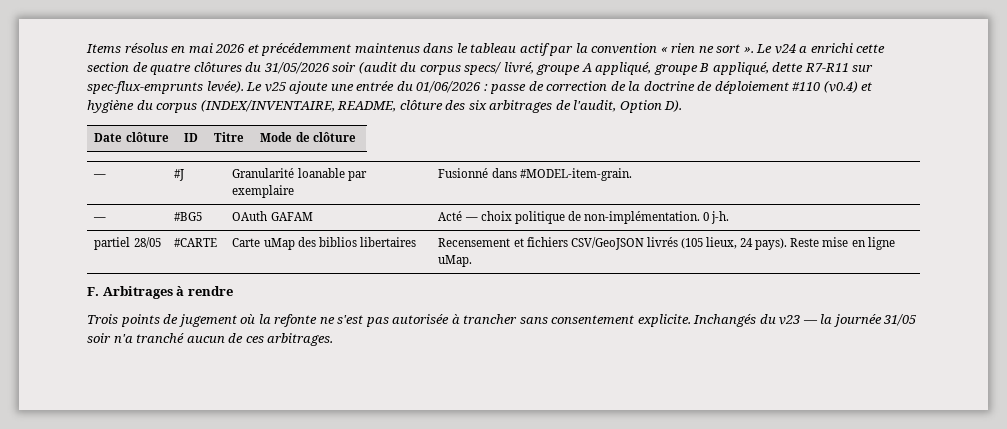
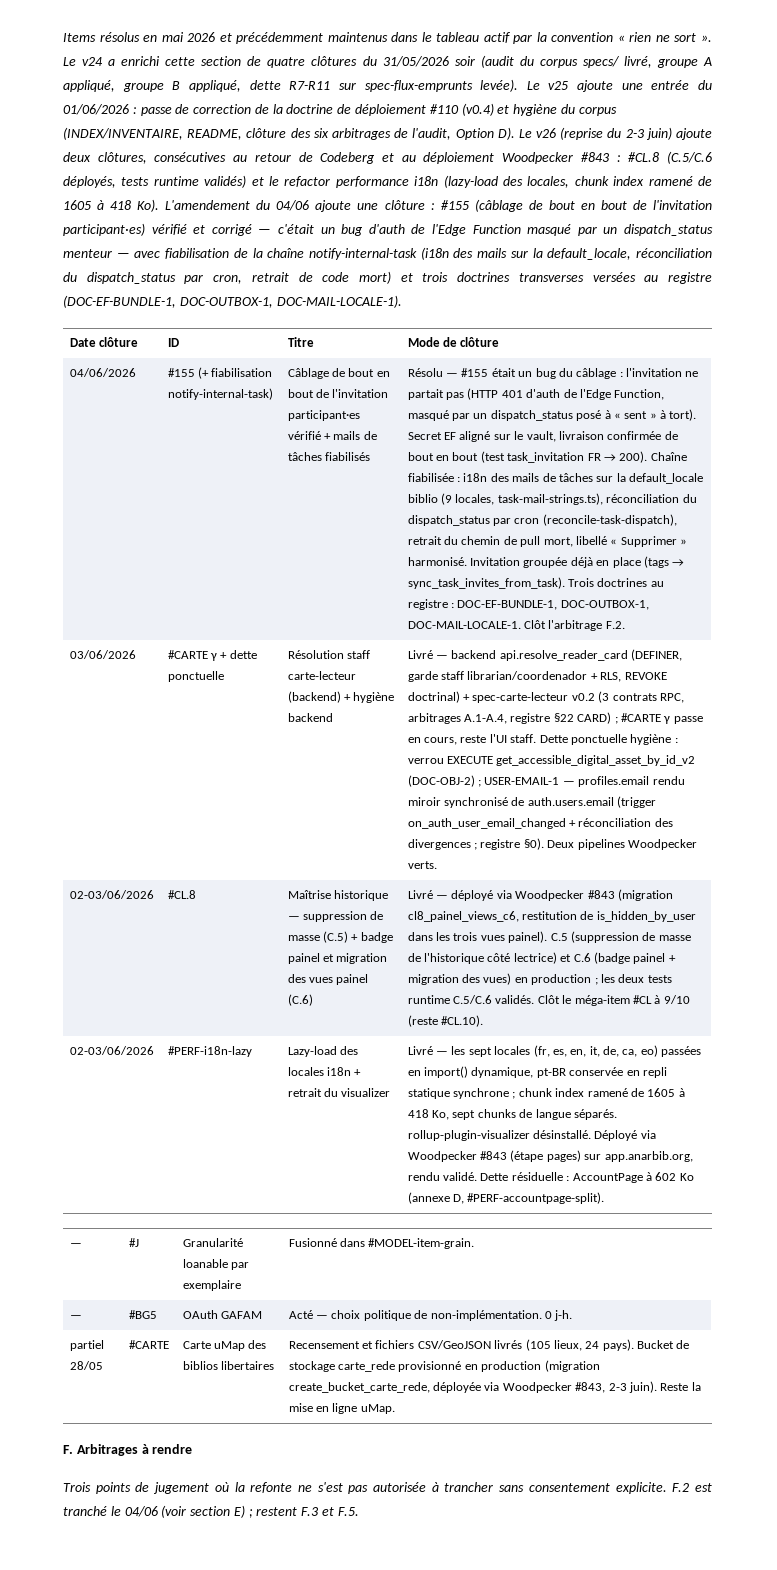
- Le v25 ajoute une entrée du 01/06/2026 : passe de correction de la doctrine de déploiement #110 (v0.4) et hygiène du corpus (INDEX/INVENTAIRE, README, clôture des six arbitrages de l'audit, Option D).
+ Le v25 ajoute une entrée du 01/06/2026 : passe de correction de la doctrine de déploiement #110 (v0.4) et hygiène du corpus (INDEX/INVENTAIRE, README, clôture des six arbitrages de l'audit, Option D). Le v26 (reprise du 2-3 juin) ajoute deux clôtures, consécutives au retour de Codeberg et au déploiement Woodpecker #843 : #CL.8 (C.5/C.6 déployés, tests runtime validés) et le refactor performance i18n (lazy-load des locales, chunk index ramené de 1605 à 418 Ko). L'amendement du 04/06 ajoute une clôture : #155 (câblage de bout en bout de l'invitation participant·es) vérifié et corrigé — c'était un bug d'auth de l'Edge Function masqué par un dispatch_status menteur — avec fiabilisation de la chaîne notify-internal-task (i18n des mails sur la default_locale, réconciliation du dispatch_status par cron, retrait de code mort) et trois doctrines transverses versées au registre (DOC-EF-BUNDLE-1, DOC-OUTBOX-1, DOC-MAIL-LOCALE-1).
+ 04/06/2026 | #155 (+ fiabilisation notify-internal-task) | Câblage de bout en bout de l'invitation participant·es vérifié + mails de tâches fiabilisés | Résolu — #155 était un bug du câblage : l'invitation ne partait pas (HTTP 401 d'auth de l'Edge Function, masqué par un dispatch_status posé à « sent » à tort). Secret EF aligné sur le vault, livraison confirmée de bout en bout (test task_invitation FR → 200). Chaîne fiabilisée : i18n des mails de tâches sur la default_locale biblio (9 locales, task-mail-strings.ts), réconciliation du dispatch_status par cron (reconcile-task-dispatch), retrait du chemin de pull mort, libellé « Supprimer » harmonisé. Invitation groupée déjà en place (tags → sync_task_invites_from_task). Trois doctrines au registre : DOC-EF-BUNDLE-1, DOC-OUTBOX-1, DOC-MAIL-LOCALE-1. Clôt l'arbitrage F.2.
+ 03/06/2026 | #CARTE γ + dette ponctuelle | Résolution staff carte-lecteur (backend) + hygiène backend | Livré — backend api.resolve_reader_card (DEFINER, garde staff librarian/coordenador + RLS, REVOKE doctrinal) + spec-carte-lecteur v0.2 (3 contrats RPC, arbitrages A.1-A.4, registre §22 CARD) ; #CARTE γ passe en cours, reste l'UI staff. Dette ponctuelle hygiène : verrou EXECUTE get_accessible_digital_asset_by_id_v2 (DOC-OBJ-2) ; USER-EMAIL-1 — profiles.email rendu miroir synchronisé de auth.users.email (trigger on_auth_user_email_changed + réconciliation des divergences ; registre §0). Deux pipelines Woodpecker verts.
+ 02-03/06/2026 | #CL.8 | Maîtrise historique — suppression de masse (C.5) + badge painel et migration des vues painel (C.6) | Livré — déployé via Woodpecker #843 (migration cl8_painel_views_c6, restitution de is_hidden_by_user dans les trois vues painel). C.5 (suppression de masse de l'historique côté lectrice) et C.6 (badge painel + migration des vues) en production ; les deux tests runtime C.5/C.6 validés. Clôt le méga-item #CL à 9/10 (reste #CL.10).
+ 02-03/06/2026 | #PERF-i18n-lazy | Lazy-load des locales i18n + retrait du visualizer | Livré — les sept locales (fr, es, en, it, de, ca, eo) passées en import() dynamique, pt-BR conservée en repli statique synchrone ; chunk index ramené de 1605 à 418 Ko, sept chunks de langue séparés. rollup-plugin-visualizer désinstallé. Déployé via Woodpecker #843 (étape pages) sur app.anarbib.org, rendu validé. Dette résiduelle : AccountPage à 602 Ko (annexe D, #PERF-accountpage-split).
- partiel 28/05 | #CARTE | Carte uMap des biblios libertaires | Recensement et fichiers CSV/GeoJSON livrés (105 lieux, 24 pays). Reste mise en ligne uMap.
+ partiel 28/05 | #CARTE | Carte uMap des biblios libertaires | Recensement et fichiers CSV/GeoJSON livrés (105 lieux, 24 pays). Bucket de stockage carte_rede provisionné en production (migration create_bucket_carte_rede, déployée via Woodpecker #843, 2-3 juin). Reste la mise en ligne uMap.
- Inchangés du v23 — la journée 31/05 soir n'a tranché aucun de ces arbitrages.
+ F.2 est tranché le 04/06 (voir section E) ; restent F.3 et F.5.

